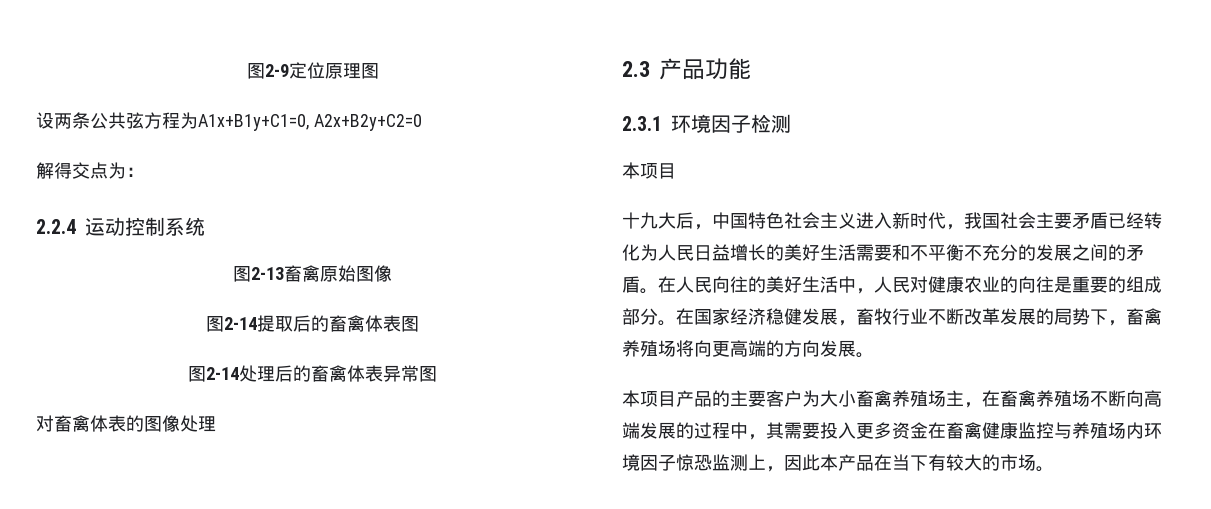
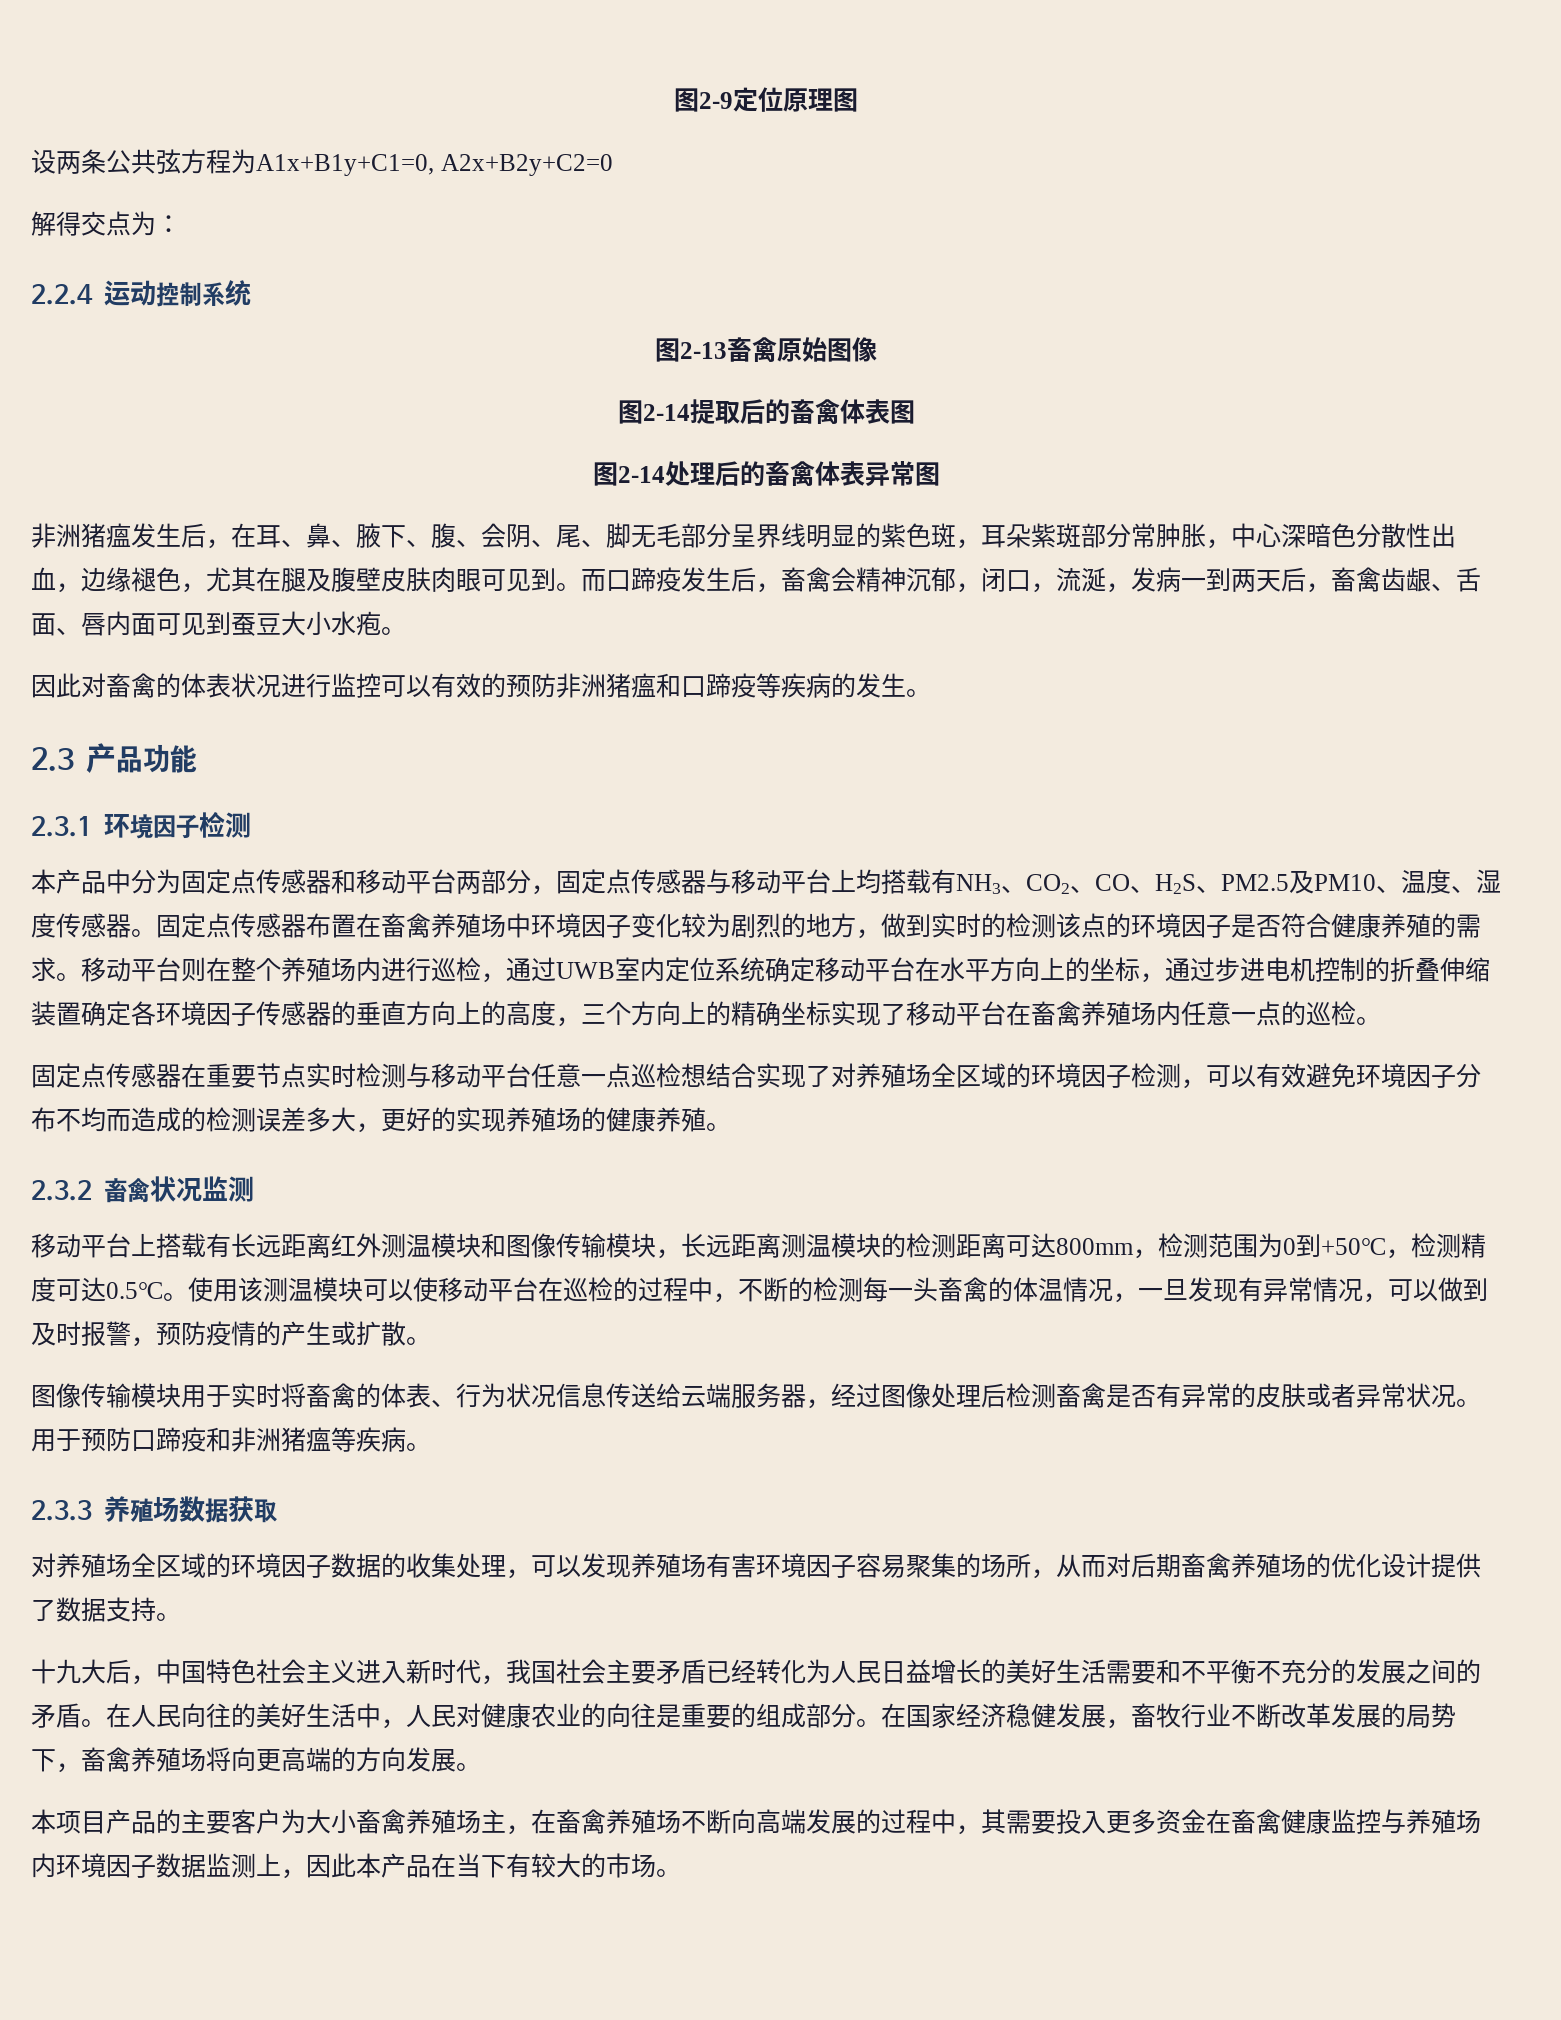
- 对畜禽体表的图像处理
+ 非洲猪瘟发生后，在耳、鼻、腋下、腹、会阴、尾、脚无毛部分呈界线明显的紫色斑，耳朵紫斑部分常肿胀，中心深暗色分散性出血，边缘褪色，尤其在腿及腹壁皮肤肉眼可见到。而口蹄疫发生后，畜禽会精神沉郁，闭口，流涎，发病一到两天后，畜禽齿龈、舌面、唇内面可见到蚕豆大小水疱。
+ 因此对畜禽的体表状况进行监控可以有效的预防非洲猪瘟和口蹄疫等疾病的发生。
  2.3.1环境因子检测
- 本项目
+ 本产品中分为固定点传感器和移动平台两部分，固定点传感器与移动平台上均搭载有NH3、CO2、CO、H2S、PM2.5及PM10、温度、湿度传感器。固定点传感器布置在畜禽养殖场中环境因子变化较为剧烈的地方，做到实时的检测该点的环境因子是否符合健康养殖的需求。移动平台则在整个养殖场内进行巡检，通过UWB室内定位系统确定移动平台在水平方向上的坐标，通过步进电机控制的折叠伸缩装置确定各环境因子传感器的垂直方向上的高度，三个方向上的精确坐标实现了移动平台在畜禽养殖场内任意一点的巡检。
+ 固定点传感器在重要节点实时检测与移动平台任意一点巡检想结合实现了对养殖场全区域的环境因子检测，可以有效避免环境因子分布不均而造成的检测误差多大，更好的实现养殖场的健康养殖。
+ 2.3.2畜禽状况监测
+ 移动平台上搭载有长远距离红外测温模块和图像传输模块，长远距离测温模块的检测距离可达800mm，检测范围为0到+50℃，检测精度可达0.5℃。使用该测温模块可以使移动平台在巡检的过程中，不断的检测每一头畜禽的体温情况，一旦发现有异常情况，可以做到及时报警，预防疫情的产生或扩散。
+ 图像传输模块用于实时将畜禽的体表、行为状况信息传送给云端服务器，经过图像处理后检测畜禽是否有异常的皮肤或者异常状况。用于预防口蹄疫和非洲猪瘟等疾病。
+ 2.3.3养殖场数据获取
+ 对养殖场全区域的环境因子数据的收集处理，可以发现养殖场有害环境因子容易聚集的场所，从而对后期畜禽养殖场的优化设计提供了数据支持。
- 本项目产品的主要客户为大小畜禽养殖场主，在畜禽养殖场不断向高端发展的过程中，其需要投入更多资金在畜禽健康监控与养殖场内环境因子惊恐监测上，因此本产品在当下有较大的市场。
+ 本项目产品的主要客户为大小畜禽养殖场主，在畜禽养殖场不断向高端发展的过程中，其需要投入更多资金在畜禽健康监控与养殖场内环境因子数据监测上，因此本产品在当下有较大的市场。

